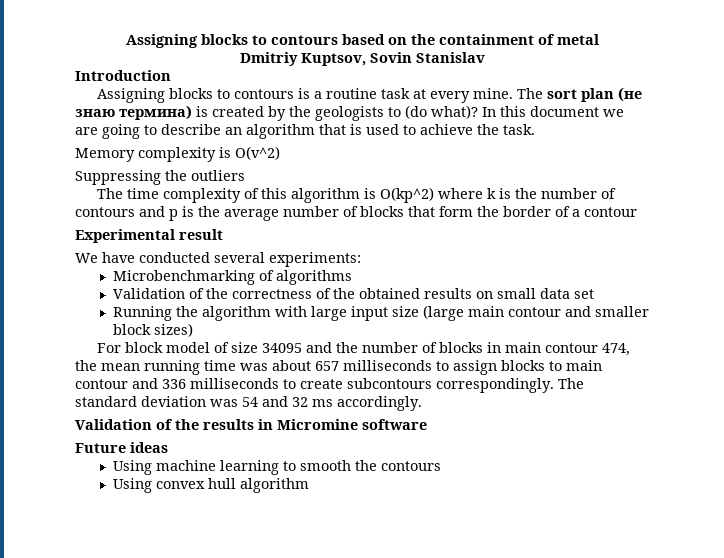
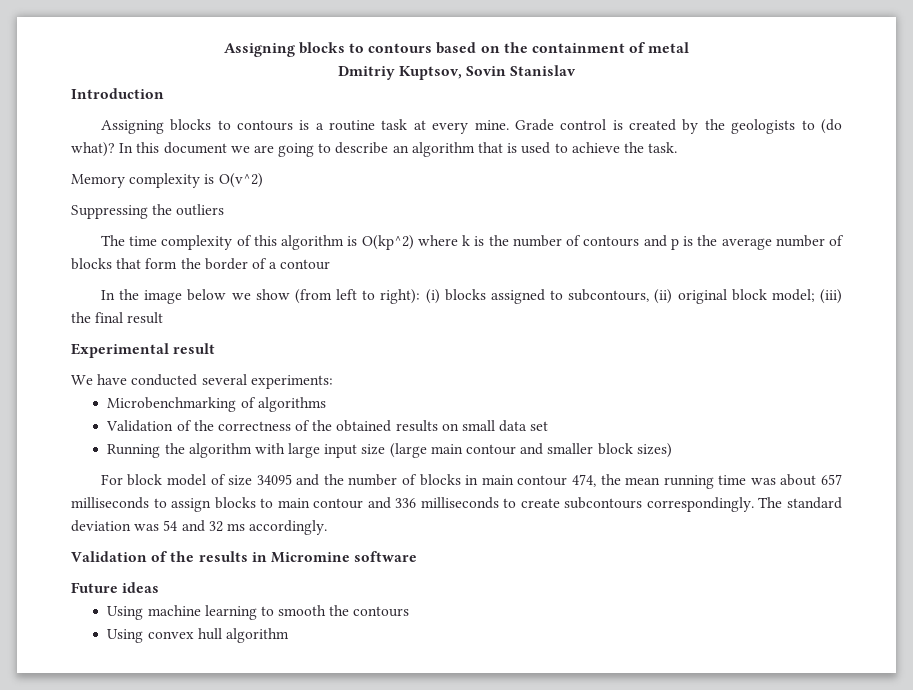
- The sort plan (не знаю термина) is created by the geologists to (do what)?
+ Grade control is created by the geologists to (do what)?
+ In the image below we show (from left to right): (i) blocks assigned to subcontours, (ii) original block model; (iii) the final result

